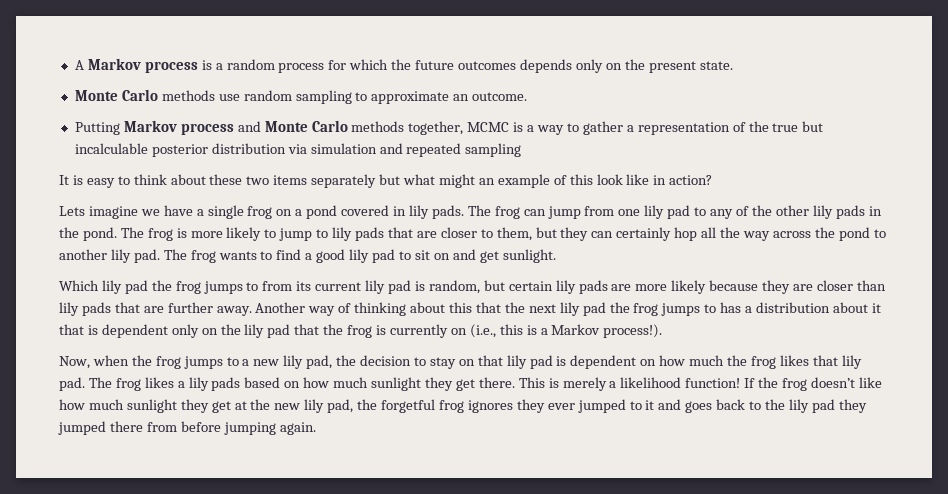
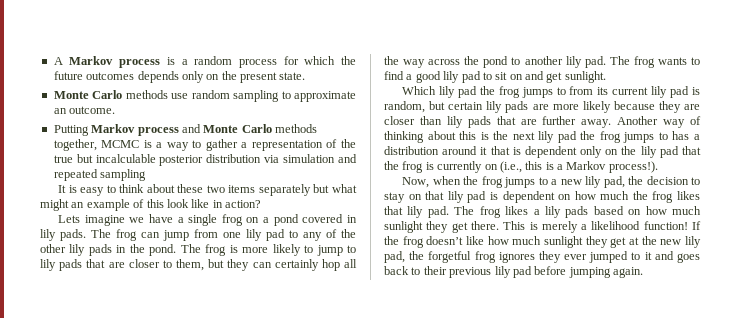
- Another way of thinking about this that the next lily pad the frog jumps to has a distribution about it that is dependent only on the lily pad that the frog is currently on (i.e., this is a Markov process!).
+ Another way of thinking about this is the next lily pad the frog jumps to has a distribution around it that is dependent only on the lily pad that the frog is currently on (i.e., this is a Markov process!).
- If the frog doesn’t like how much sunlight they get at the new lily pad, the forgetful frog ignores they ever jumped to it and goes back to the lily pad they jumped there from before jumping again.
+ If the frog doesn’t like how much sunlight they get at the new lily pad, the forgetful frog ignores they ever jumped to it and goes back to their previous lily pad before jumping again.

